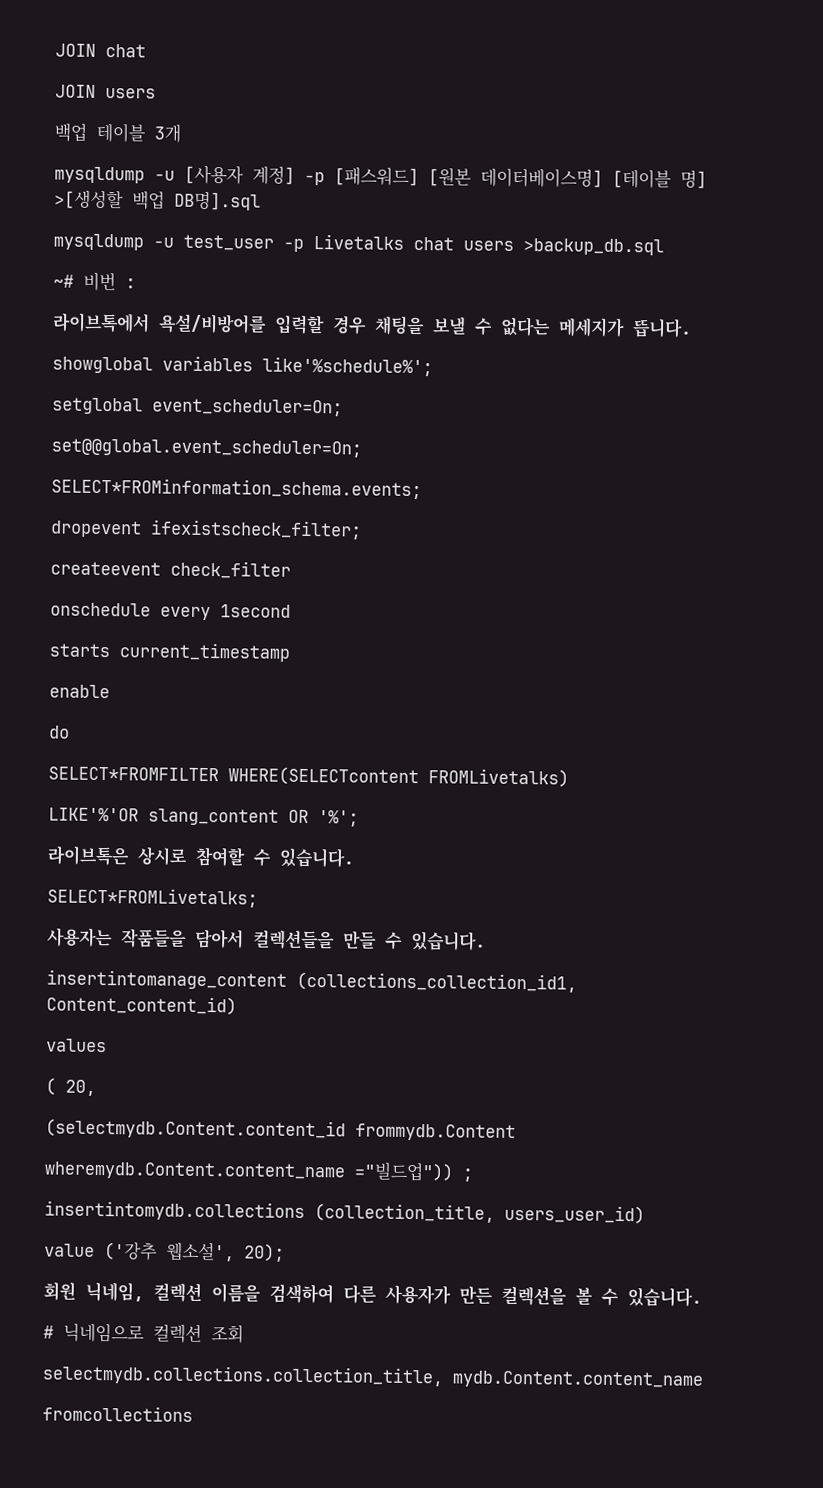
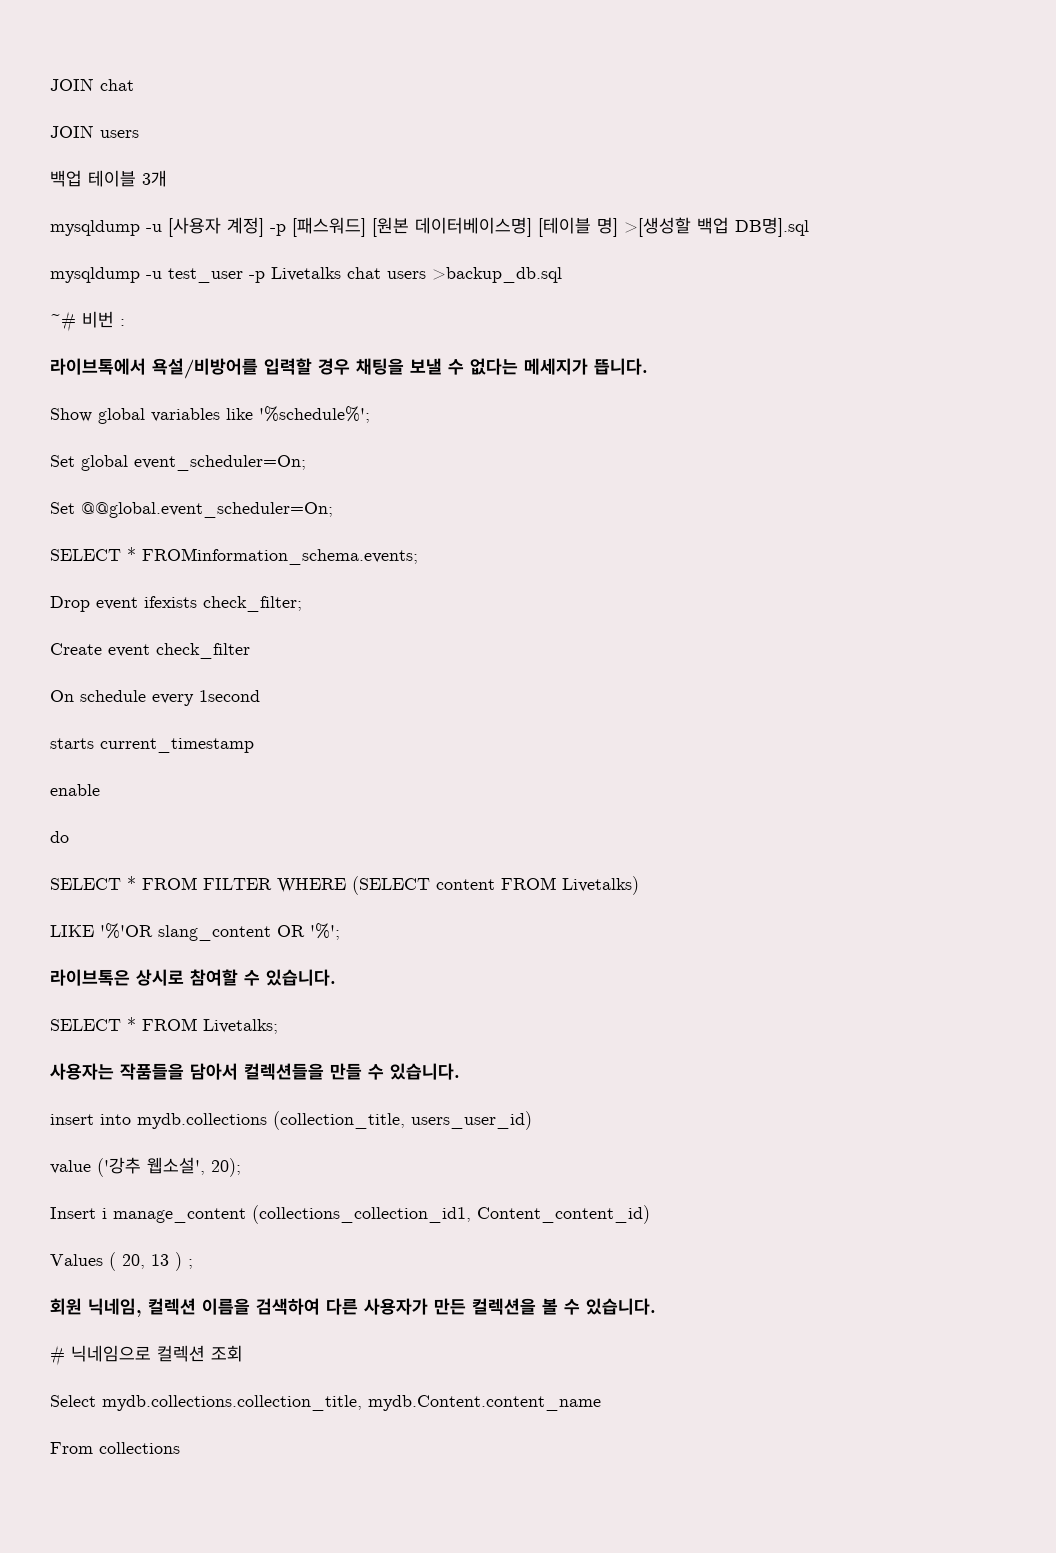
- showglobal variables like'%schedule%';
- setglobal event_scheduler=On;
- set@@global.event_scheduler=On;
- SELECT*FROMinformation_schema.events;
- dropevent ifexistscheck_filter;
- createevent check_filter
+ Show global variables like '%schedule%';
+ Set global event_scheduler=On;
+ Set @@global.event_scheduler=On;
+ SELECT * FROMinformation_schema.events;
+ Drop event ifexists check_filter;
+ Create event check_filter
- onschedule every 1second
+ On schedule every 1second
- SELECT*FROMFILTER WHERE(SELECTcontent FROMLivetalks)
- LIKE'%'OR slang_content OR '%';
+ SELECT * FROM FILTER WHERE (SELECT content FROM Livetalks)
+ LIKE '%'OR slang_content OR '%';
- SELECT*FROMLivetalks;
+ SELECT * FROM Livetalks;
- insertintomanage_content (collections_collection_id1, Content_content_id)
- values
- ( 20,
- (selectmydb.Content.content_id frommydb.Content
- wheremydb.Content.content_name ="빌드업")) ;
- insertintomydb.collections (collection_title, users_user_id)
+ insert into mydb.collections (collection_title, users_user_id)
+ Insert i manage_content (collections_collection_id1, Content_content_id)
+ Values ( 20, 13 ) ;
- selectmydb.collections.collection_title, mydb.Content.content_name
+ Select mydb.collections.collection_title, mydb.Content.content_name
- fromcollections
+ From collections

